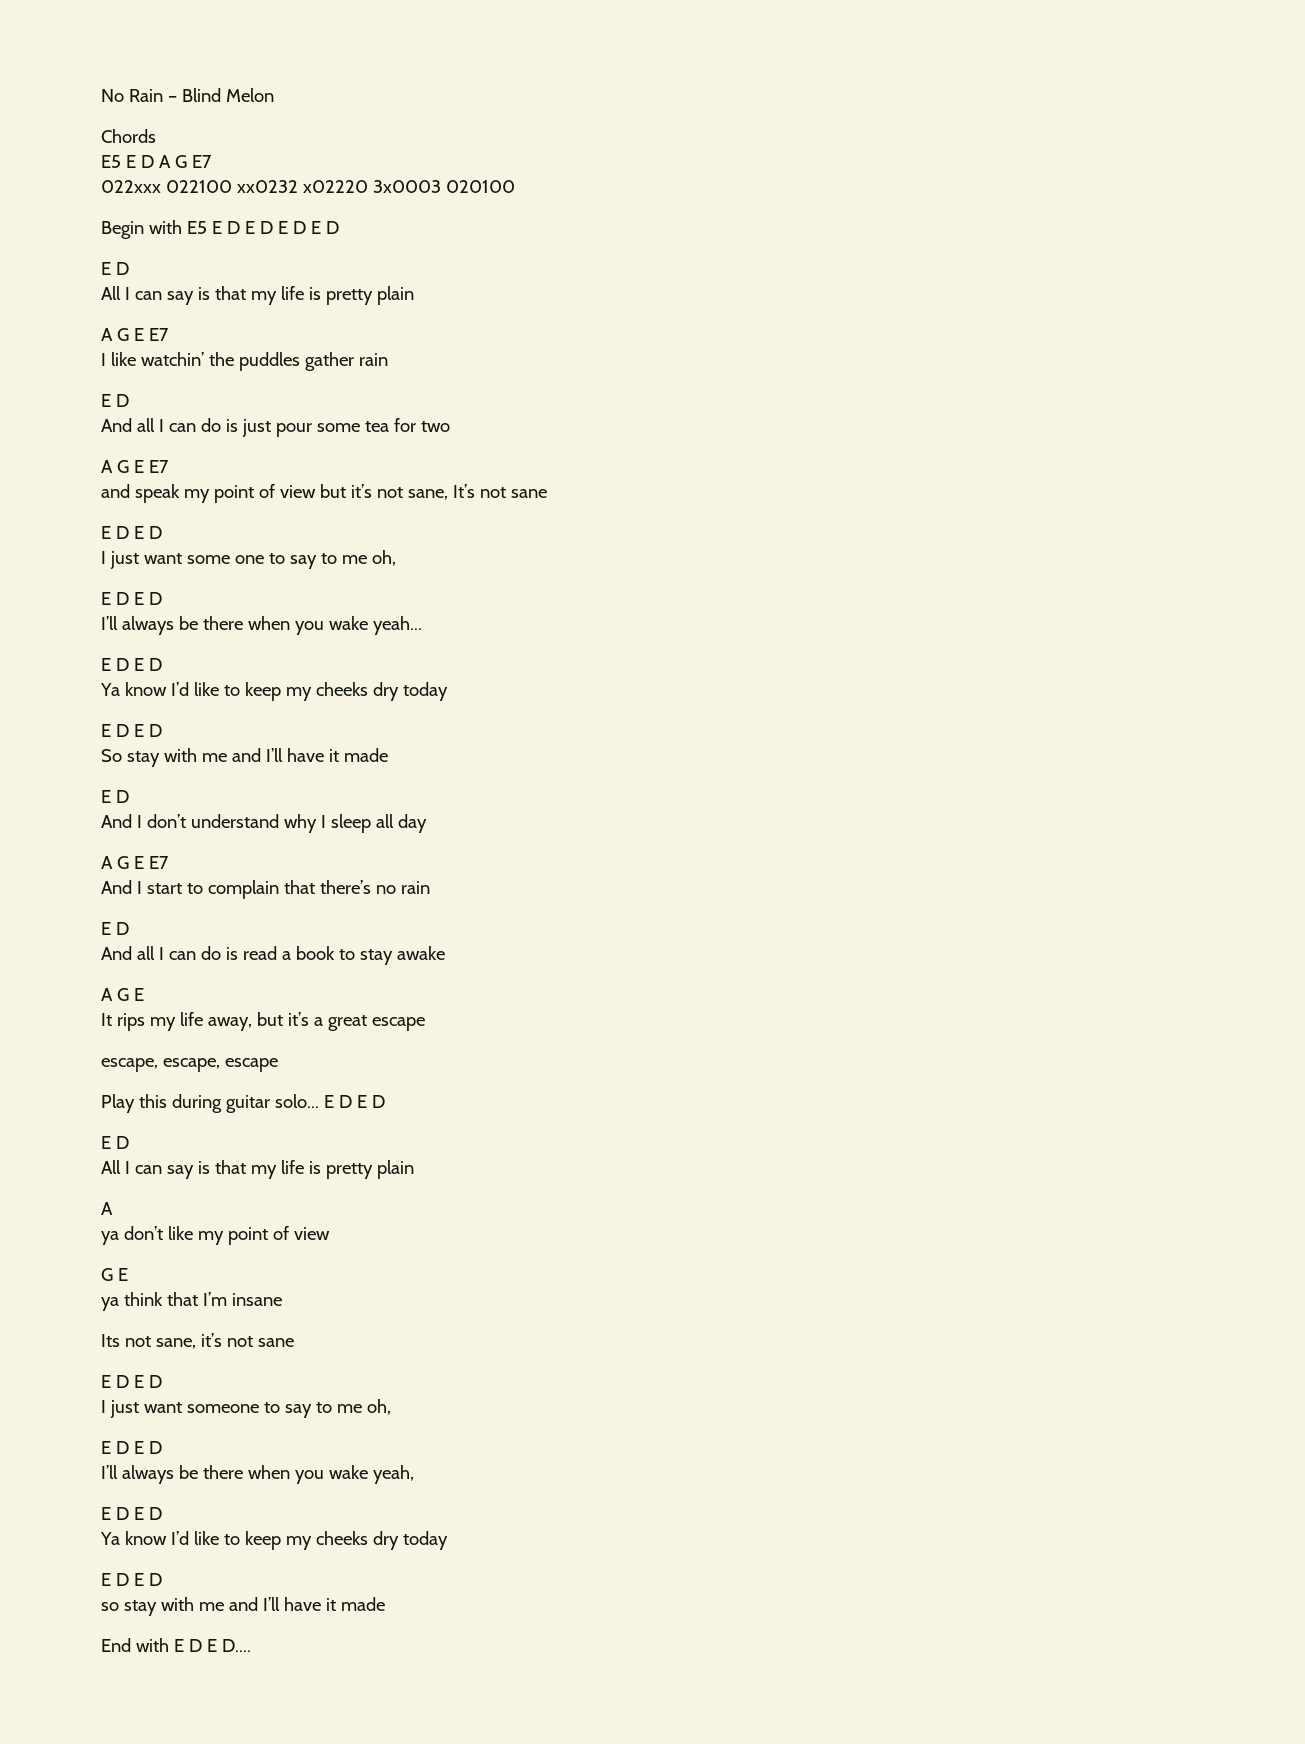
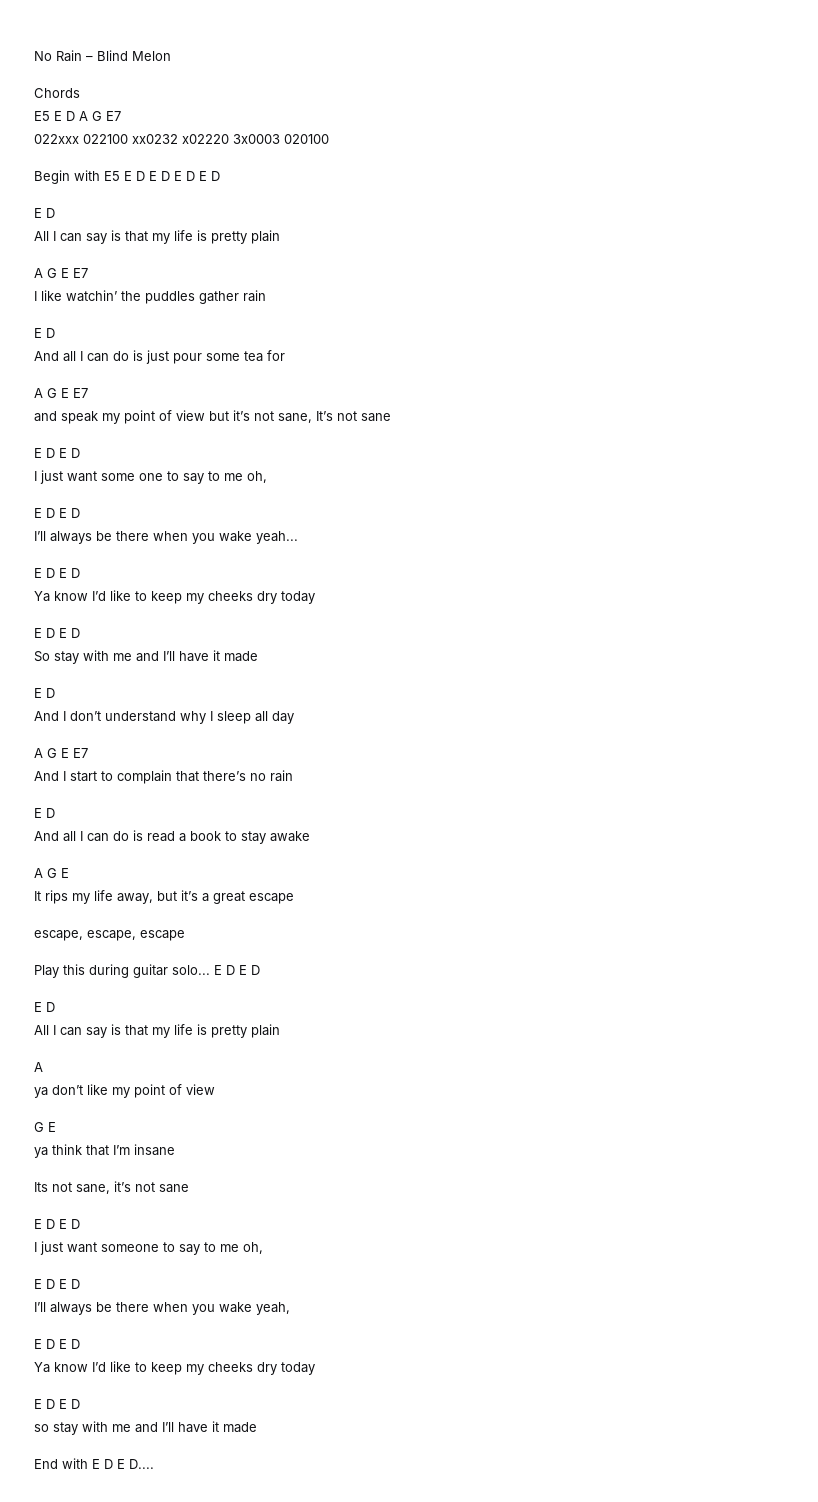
- And all I can do is just pour some tea for two
+ And all I can do is just pour some tea for

